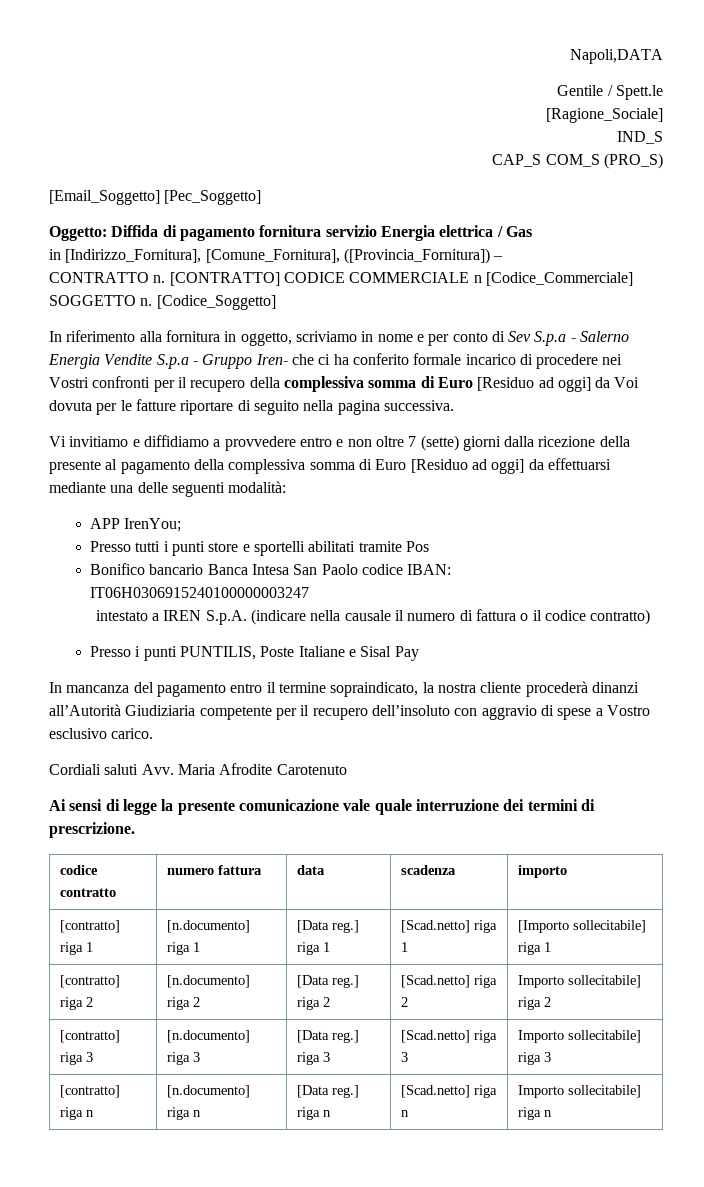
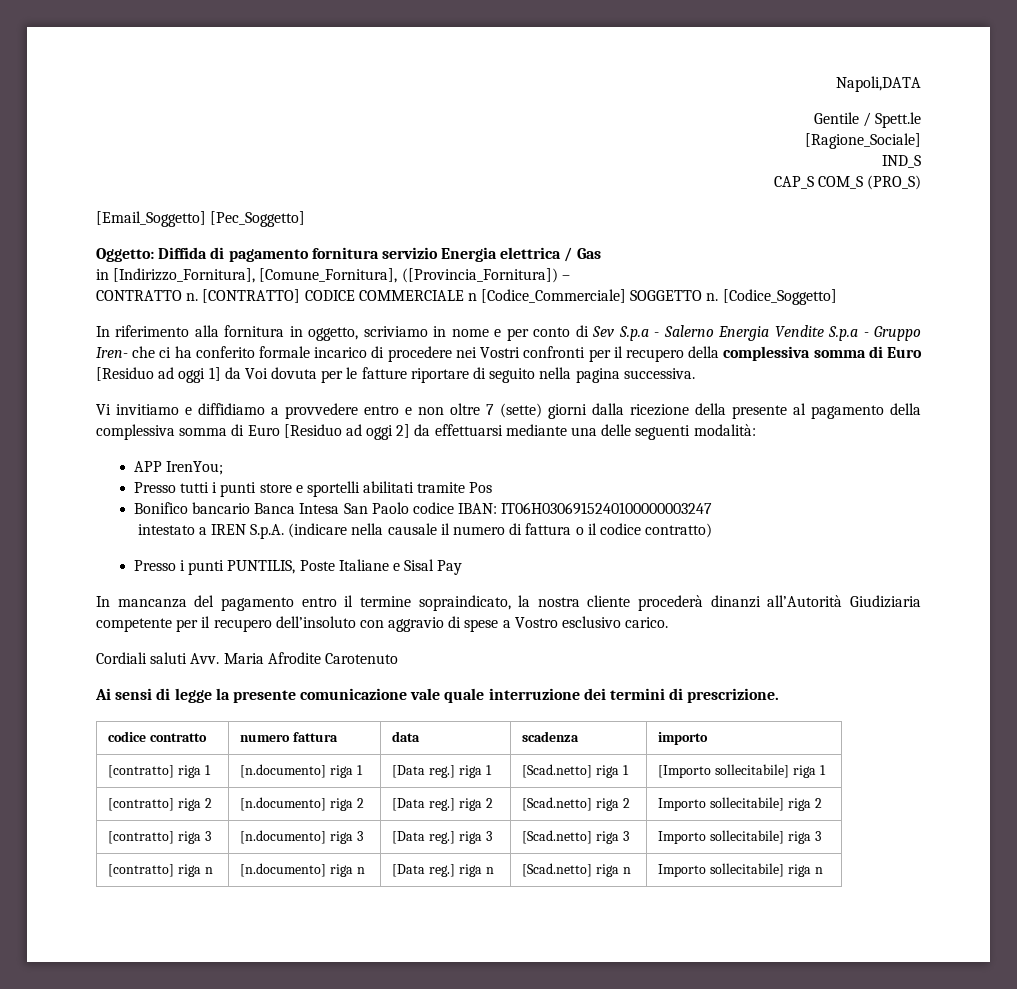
- In riferimento alla fornitura in oggetto, scriviamo in nome e per conto di Sev S.p.a - Salerno Energia Vendite S.p.a - Gruppo Iren- che ci ha conferito formale incarico di procedere nei Vostri confronti per il recupero della complessiva somma di Euro [Residuo ad oggi] da Voi dovuta per le fatture riportare di seguito nella pagina successiva.
+ In riferimento alla fornitura in oggetto, scriviamo in nome e per conto di Sev S.p.a - Salerno Energia Vendite S.p.a - Gruppo Iren- che ci ha conferito formale incarico di procedere nei Vostri confronti per il recupero della complessiva somma di Euro [Residuo ad oggi 1] da Voi dovuta per le fatture riportare di seguito nella pagina successiva.
- Vi invitiamo e diffidiamo a provvedere entro e non oltre 7 (sette) giorni dalla ricezione della presente al pagamento della complessiva somma di Euro [Residuo ad oggi] da effettuarsi mediante una delle seguenti modalità:
+ Vi invitiamo e diffidiamo a provvedere entro e non oltre 7 (sette) giorni dalla ricezione della presente al pagamento della complessiva somma di Euro [Residuo ad oggi 2] da effettuarsi mediante una delle seguenti modalità:

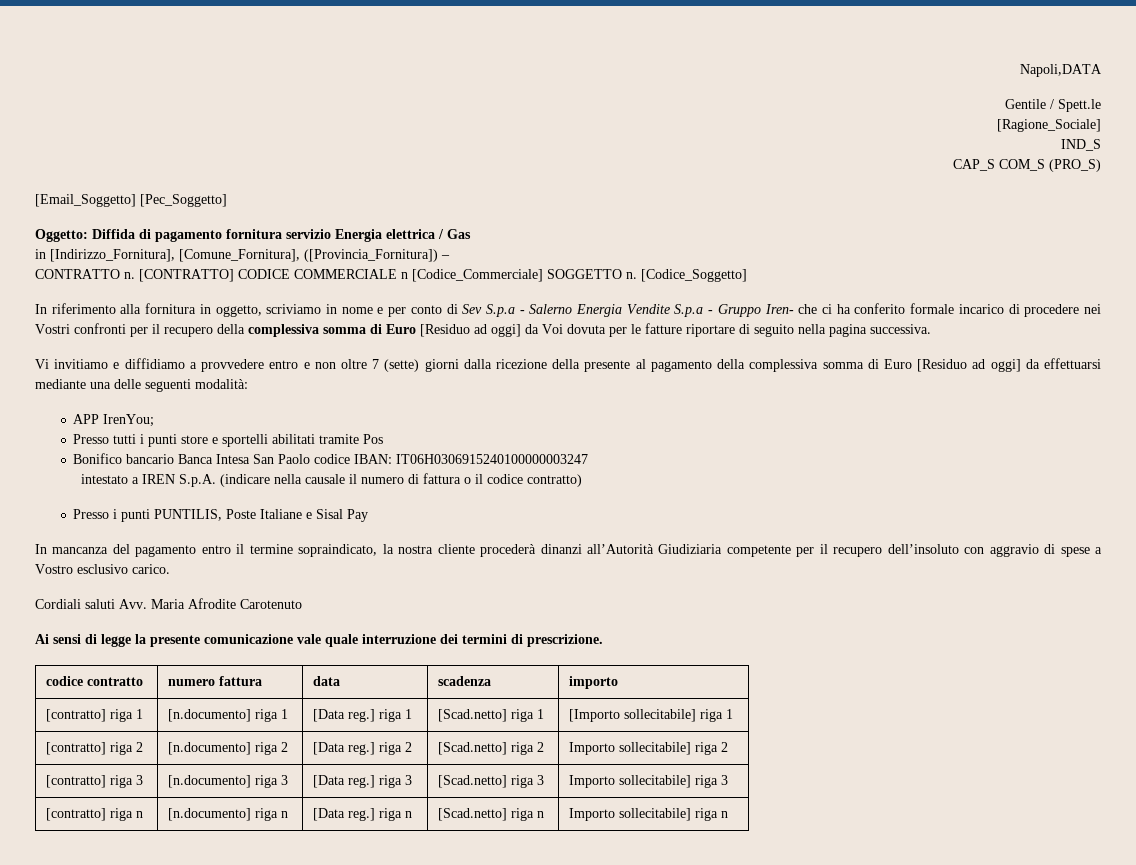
- In riferimento alla fornitura in oggetto, scriviamo in nome e per conto di Sev S.p.a - Salerno Energia Vendite S.p.a - Gruppo Iren- che ci ha conferito formale incarico di procedere nei Vostri confronti per il recupero della complessiva somma di Euro [Residuo ad oggi 1] da Voi dovuta per le fatture riportare di seguito nella pagina successiva.
+ In riferimento alla fornitura in oggetto, scriviamo in nome e per conto di Sev S.p.a - Salerno Energia Vendite S.p.a - Gruppo Iren- che ci ha conferito formale incarico di procedere nei Vostri confronti per il recupero della complessiva somma di Euro [Residuo ad oggi] da Voi dovuta per le fatture riportare di seguito nella pagina successiva.
- Vi invitiamo e diffidiamo a provvedere entro e non oltre 7 (sette) giorni dalla ricezione della presente al pagamento della complessiva somma di Euro [Residuo ad oggi 2] da effettuarsi mediante una delle seguenti modalità:
+ Vi invitiamo e diffidiamo a provvedere entro e non oltre 7 (sette) giorni dalla ricezione della presente al pagamento della complessiva somma di Euro [Residuo ad oggi] da effettuarsi mediante una delle seguenti modalità:

